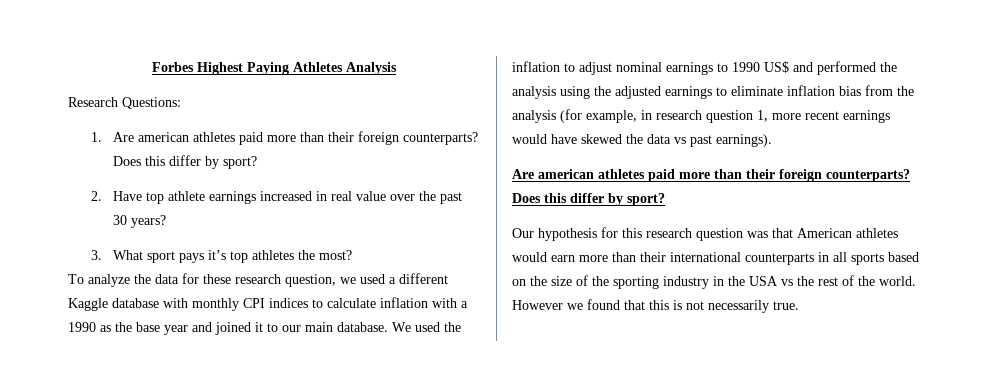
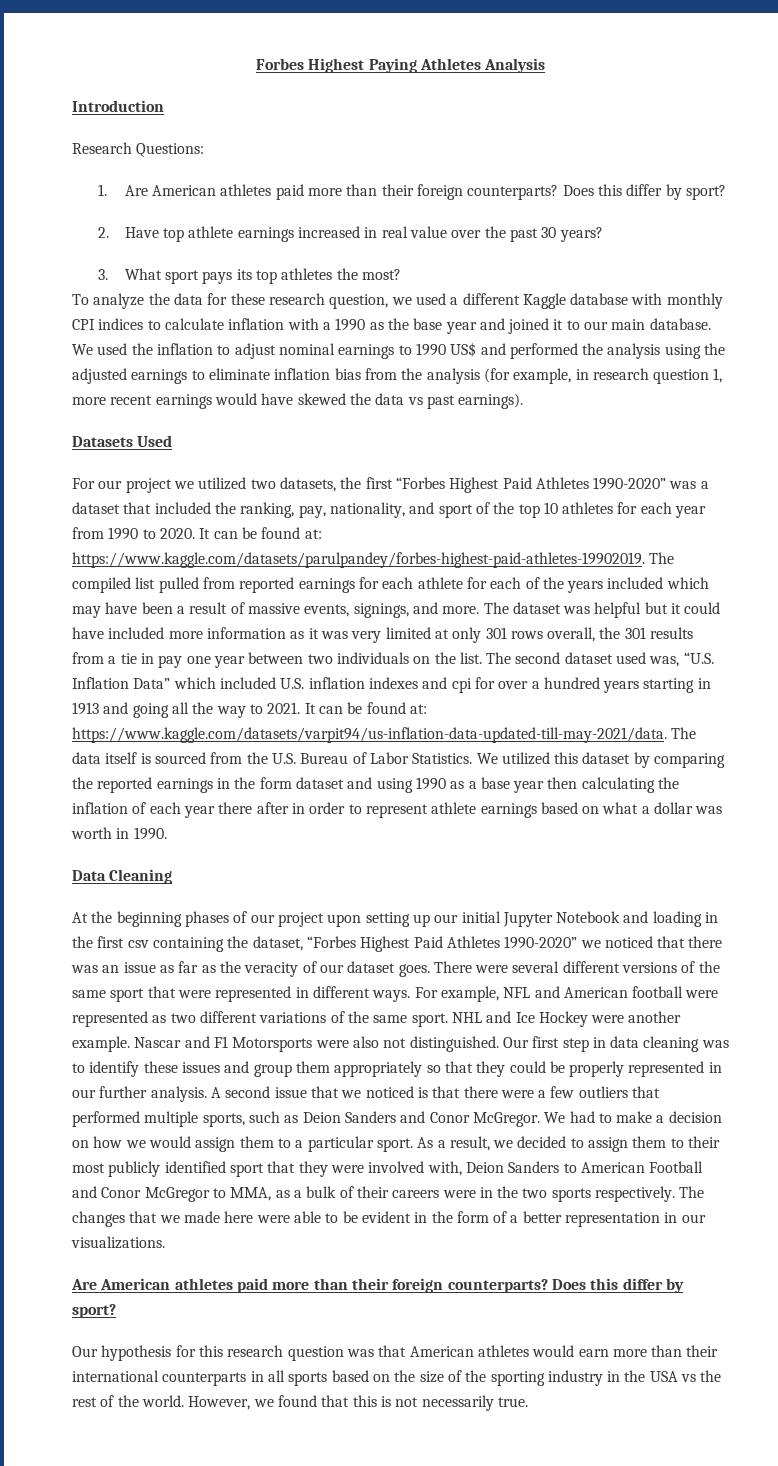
+ Introduction
- 1. Are american athletes paid more than their foreign counterparts?
+ 1. Are American athletes paid more than their foreign counterparts?
- 3. What sport pays it’s top athletes the most?
+ 3. What sport pays its top athletes the most?
  We used the inflation to adjust nominal earnings to 1990 US$ and performed the analysis using the adjusted earnings to eliminate inflation bias from the analysis (for example, in research question 1, more recent earnings would have skewed the data vs past earnings).
- Are american athletes paid more than their foreign counterparts?
+ Datasets Used
+ For our project we utilized two datasets, the first “Forbes Highest Paid Athletes 1990-2020” was a dataset that included the ranking, pay, nationality, and sport of the top 10 athletes for each year from 1990 to 2020. It can be found at: https://www.kaggle.com/datasets/parulpandey/forbes-highest-paid-athletes-19902019. The compiled list pulled from reported earnings for each athlete for each of the years included which may have been a result of massive events, signings, and more. The dataset was helpful but it could have included more information as it was very limited at only 301 rows overall, the 301 results from a tie in pay one year between two individuals on the list. The second dataset used was, “U.S. Inflation Data” which included U.S. inflation indexes and cpi for over a hundred years starting in 1913 and going all the way to 2021. It can be found at: https://www.kaggle.com/datasets/varpit94/us-inflation-data-updated-till-may-2021/data. The data itself is sourced from the U.S. Bureau of Labor Statistics. We utilized this dataset by comparing the reported earnings in the form dataset and using 1990 as a base year then calculating the inflation of each year there after in order to represent athlete earnings based on what a dollar was worth in 1990.
+ Data Cleaning
+ At the beginning phases of our project upon setting up our initial Jupyter Notebook and loading in the first csv containing the dataset, “Forbes Highest Paid Athletes 1990-2020” we noticed that there was an issue as far as the veracity of our dataset goes. There were several different versions of the same sport that were represented in different ways. For example, NFL and American football were represented as two different variations of the same sport. NHL and Ice Hockey were another example. Nascar and F1 Motorsports were also not distinguished. Our first step in data cleaning was to identify these issues and group them appropriately so that they could be properly represented in our further analysis. A second issue that we noticed is that there were a few outliers that performed multiple sports, such as Deion Sanders and Conor McGregor. We had to make a decision on how we would assign them to a particular sport. As a result, we decided to assign them to their most publicly identified sport that they were involved with, Deion Sanders to American Football and Conor McGregor to MMA, as a bulk of their careers were in the two sports respectively. The changes that we made here were able to be evident in the form of a better representation in our visualizations.
+ Are American athletes paid more than their foreign counterparts?
- However we found that this is not necessarily true.
+ However, we found that this is not necessarily true.

